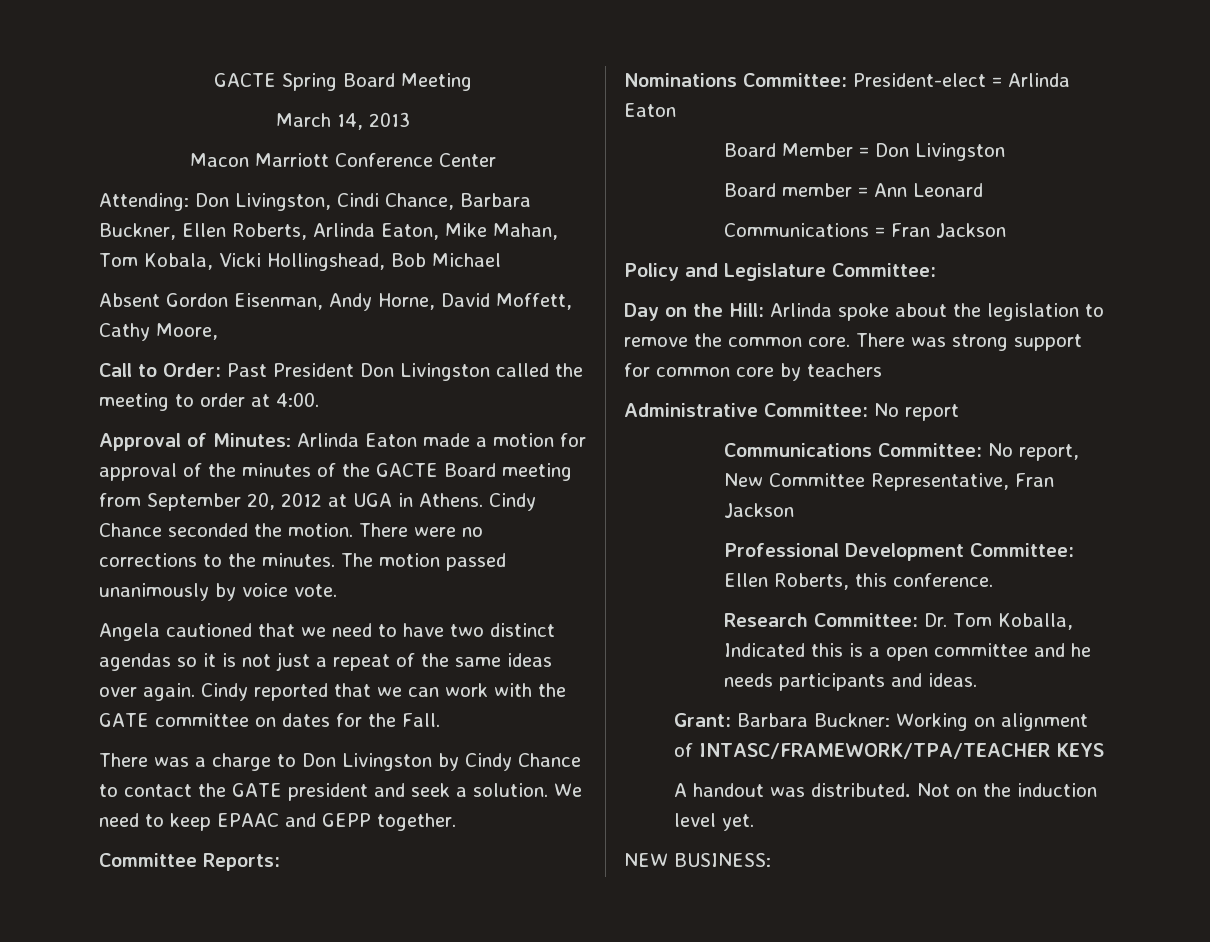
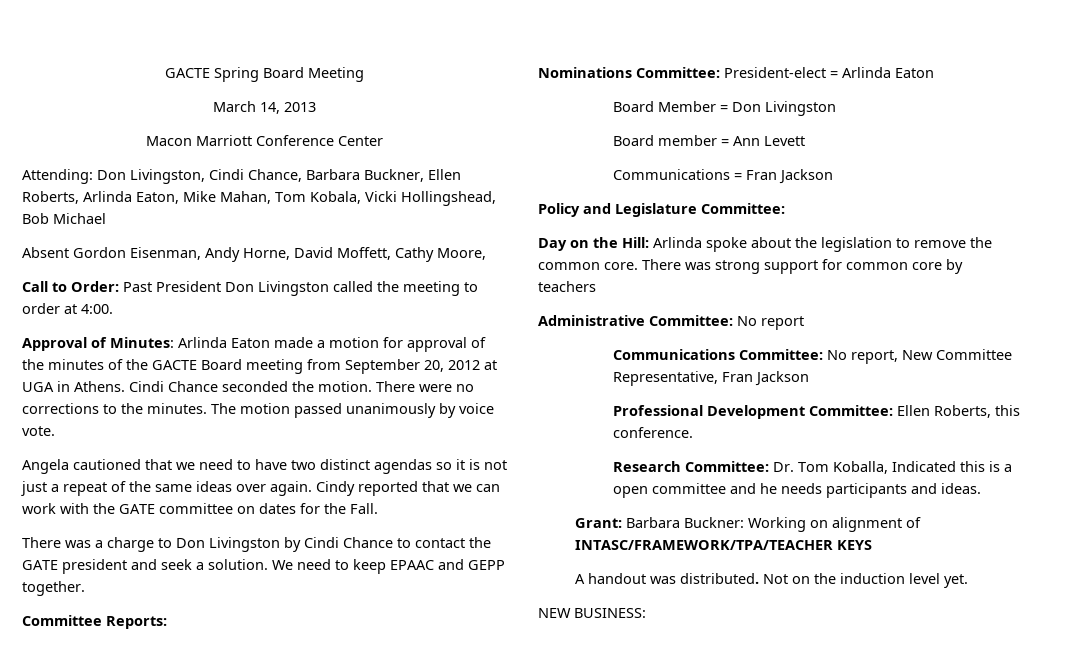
- Cindy Chance seconded the motion.
+ Cindi Chance seconded the motion.
- There was a charge to Don Livingston by Cindy Chance to contact the GATE president and seek a solution.
+ There was a charge to Don Livingston by Cindi Chance to contact the GATE president and seek a solution.
- Board member = Ann Leonard
+ Board member = Ann Levett

